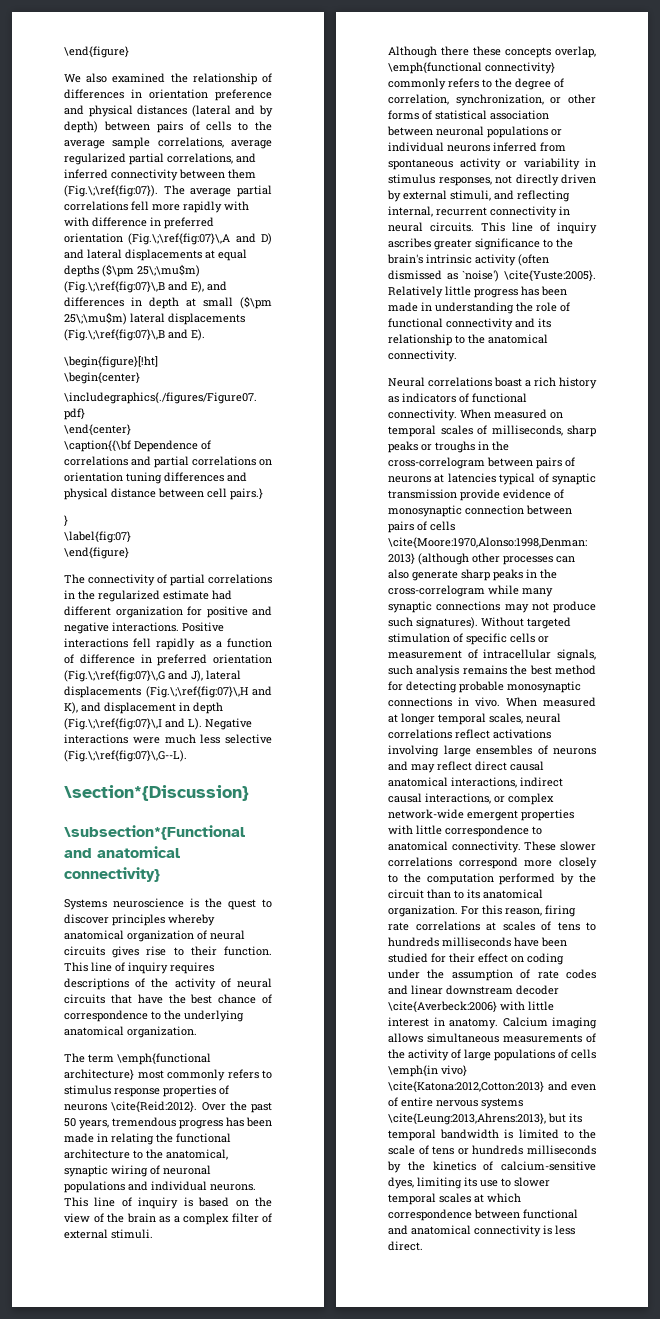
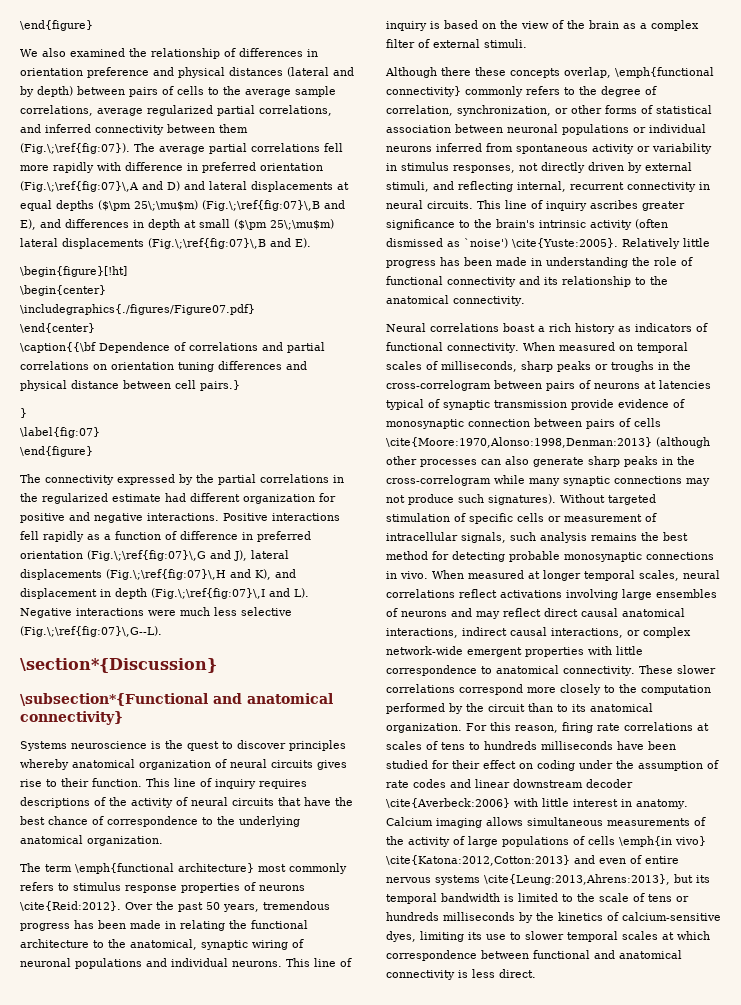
- We also examined the relationship of differences in orientation preference and physical distances (lateral and by depth) between pairs of cells to the average sample correlations, average regularized partial correlations, and inferred connectivity between them (Fig.\;\ref{fig:07}). The average partial correlations fell more rapidly with with difference in preferred orientation (Fig.\;\ref{fig:07}\,A and D) and lateral displacements at equal depths ($\pm 25\;\mu$m) (Fig.\;\ref{fig:07}\,B and E), and differences in depth at small ($\pm 25\;\mu$m) lateral displacements (Fig.\;\ref{fig:07}\,B and E).
+ We also examined the relationship of differences in orientation preference and physical distances (lateral and by depth) between pairs of cells to the average sample correlations, average regularized partial correlations, and inferred connectivity between them (Fig.\;\ref{fig:07}). The average partial correlations fell more rapidly with difference in preferred orientation (Fig.\;\ref{fig:07}\,A and D) and lateral displacements at equal depths ($\pm 25\;\mu$m) (Fig.\;\ref{fig:07}\,B and E), and differences in depth at small ($\pm 25\;\mu$m) lateral displacements (Fig.\;\ref{fig:07}\,B and E).
- The connectivity of partial correlations in the regularized estimate had different organization for positive and negative interactions.
+ The connectivity expressed by the partial correlations in the regularized estimate had different organization for positive and negative interactions.

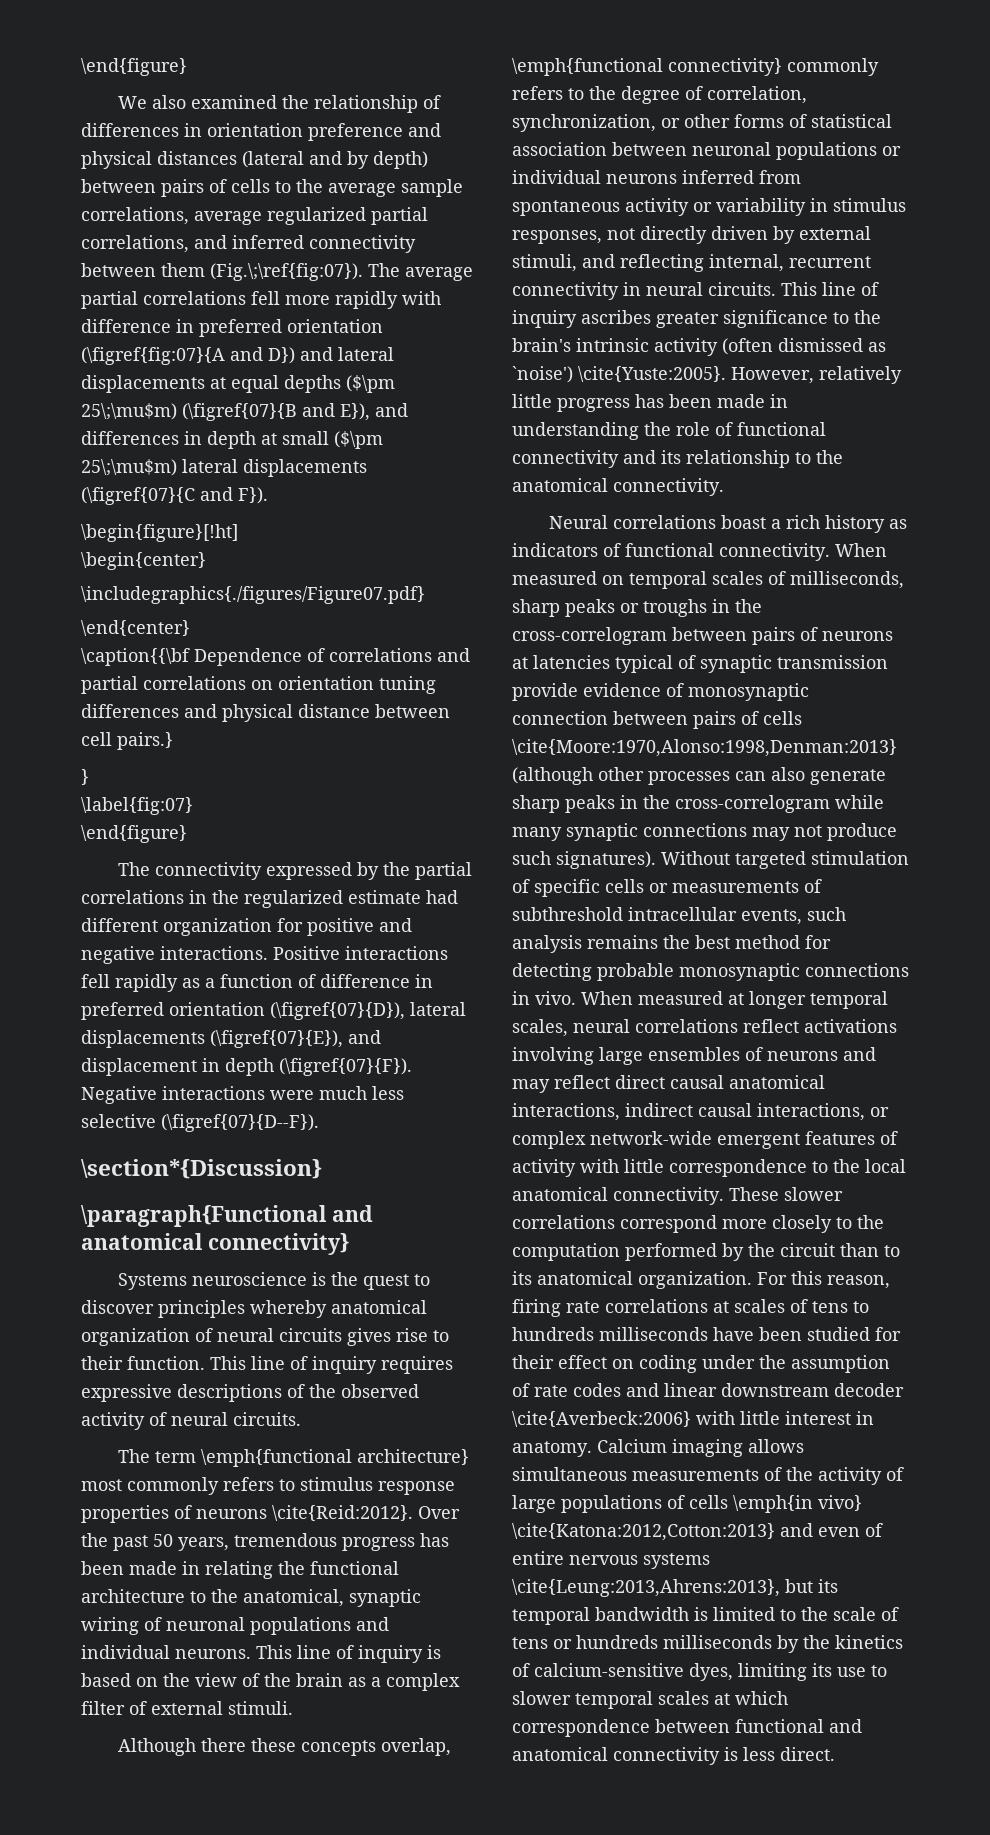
- We also examined the relationship of differences in orientation preference and physical distances (lateral and by depth) between pairs of cells to the average sample correlations, average regularized partial correlations, and inferred connectivity between them (Fig.\;\ref{fig:07}). The average partial correlations fell more rapidly with difference in preferred orientation (Fig.\;\ref{fig:07}\,A and D) and lateral displacements at equal depths ($\pm 25\;\mu$m) (Fig.\;\ref{fig:07}\,B and E), and differences in depth at small ($\pm 25\;\mu$m) lateral displacements (Fig.\;\ref{fig:07}\,B and E).
+ We also examined the relationship of differences in orientation preference and physical distances (lateral and by depth) between pairs of cells to the average sample correlations, average regularized partial correlations, and inferred connectivity between them (Fig.\;\ref{fig:07}). The average partial correlations fell more rapidly with difference in preferred orientation (\figref{fig:07}{A and D}) and lateral displacements at equal depths ($\pm 25\;\mu$m) (\figref{07}{B and E}), and differences in depth at small ($\pm 25\;\mu$m) lateral displacements (\figref{07}{C and F}).
- Positive interactions fell rapidly as a function of difference in preferred orientation (Fig.\;\ref{fig:07}\,G and J), lateral displacements (Fig.\;\ref{fig:07}\,H and K), and displacement in depth (Fig.\;\ref{fig:07}\,I and L). Negative interactions were much less selective (Fig.\;\ref{fig:07}\,G--L).
+ Positive interactions fell rapidly as a function of difference in preferred orientation (\figref{07}{D}), lateral displacements (\figref{07}{E}), and displacement in depth (\figref{07}{F}). Negative interactions were much less selective (\figref{07}{D--F}).
- \subsection*{Functional and anatomical connectivity}
+ \paragraph{Functional and anatomical connectivity}
- This line of inquiry requires descriptions of the activity of neural circuits that have the best chance of correspondence to the underlying anatomical organization.
+ This line of inquiry requires expressive descriptions of the observed activity of neural circuits.
- Relatively little progress has been made in understanding the role of functional connectivity and its relationship to the anatomical connectivity.
+ However, relatively little progress has been made in understanding the role of functional connectivity and its relationship to the anatomical connectivity.
- Without targeted stimulation of specific cells or measurement of intracellular signals, such analysis remains the best method for detecting probable monosynaptic connections in vivo.
+ Without targeted stimulation of specific cells or measurements of subthreshold intracellular events, such analysis remains the best method for detecting probable monosynaptic connections in vivo.
- When measured at longer temporal scales, neural correlations reflect activations involving large ensembles of neurons and may reflect direct causal anatomical interactions, indirect causal interactions, or complex network-wide emergent properties with little correspondence to anatomical connectivity.
+ When measured at longer temporal scales, neural correlations reflect activations involving large ensembles of neurons and may reflect direct causal anatomical interactions, indirect causal interactions, or complex network-wide emergent features of activity with little correspondence to the local anatomical connectivity.

